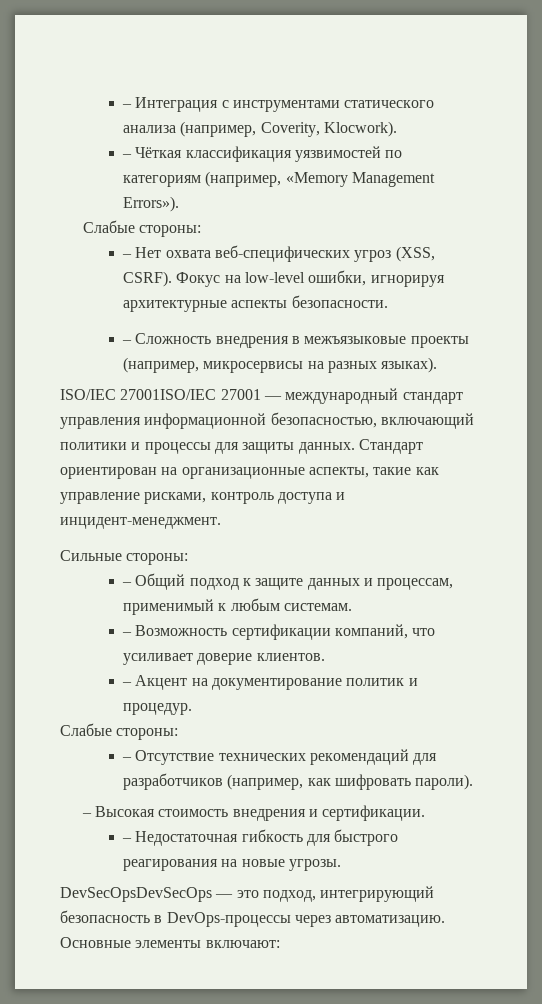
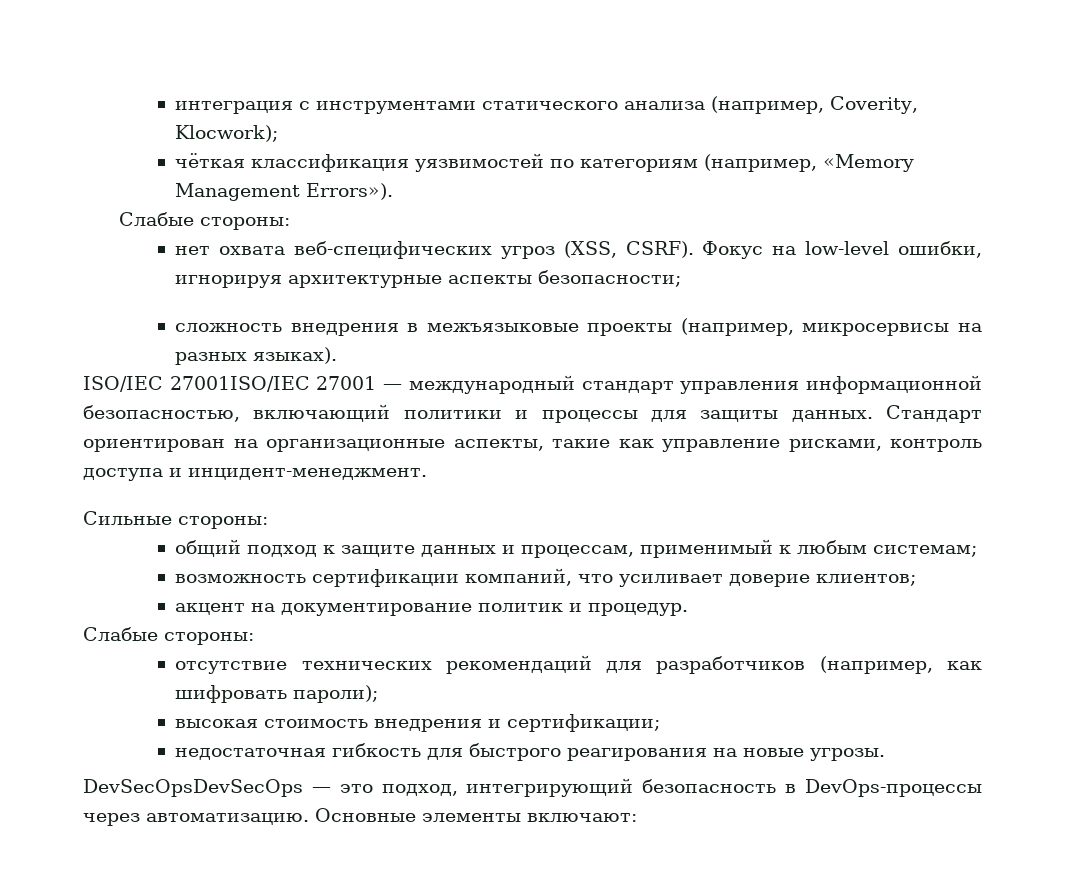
- – Интеграция с инструментами статического анализа (например, Coverity, Klocwork).
- – Чёткая классификация уязвимостей по категориям (например, «Memory Management Errors»).
+ интеграция с инструментами статического анализа (например, Coverity, Klocwork);
+ чёткая классификация уязвимостей по категориям (например, «Memory Management Errors»).
- – Нет охвата веб-специфических угроз (XSS, CSRF).
+ нет охвата веб-специфических угроз (XSS, CSRF).
- Фокус на low-level ошибки, игнорируя архитектурные аспекты безопасности.
- – Сложность внедрения в межъязыковые проекты (например, микросервисы на разных языках).
+ Фокус на low-level ошибки, игнорируя архитектурные аспекты безопасности;
+ сложность внедрения в межъязыковые проекты (например, микросервисы на разных языках).
- – Общий подход к защите данных и процессам, применимый к любым системам.
- – Возможность сертификации компаний, что усиливает доверие клиентов.
- – Акцент на документирование политик и процедур.
+ общий подход к защите данных и процессам, применимый к любым системам;
+ возможность сертификации компаний, что усиливает доверие клиентов;
+ акцент на документирование политик и процедур.
- – Отсутствие технических рекомендаций для разработчиков (например, как шифровать пароли).
- – Высокая стоимость внедрения и сертификации.
- – Недостаточная гибкость для быстрого реагирования на новые угрозы.
+ отсутствие технических рекомендаций для разработчиков (например, как шифровать пароли);
+ высокая стоимость внедрения и сертификации;
+ недостаточная гибкость для быстрого реагирования на новые угрозы.

